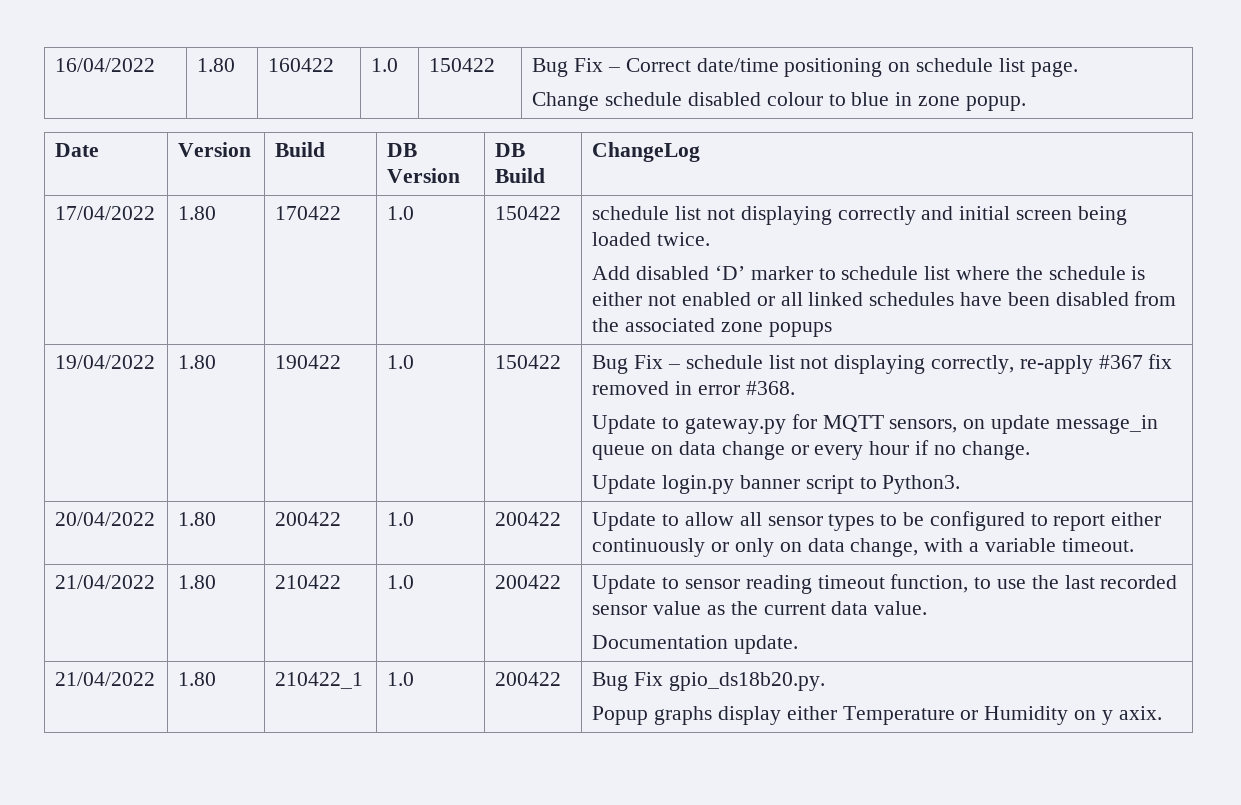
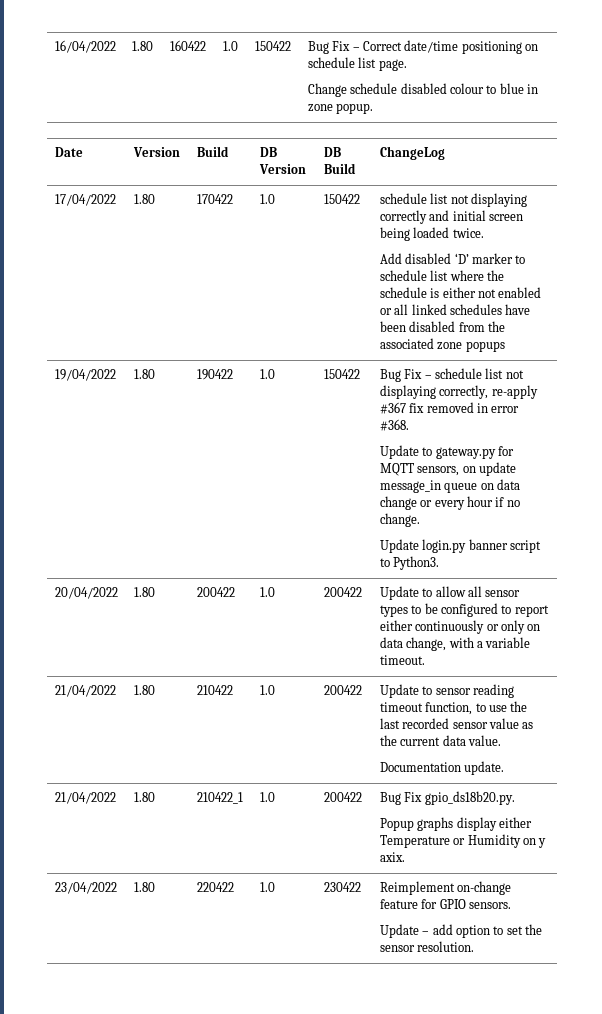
+ 23/04/2022 | 1.80 | 220422 | 1.0 | 230422 | Reimplement on-change feature for GPIO sensors.
+ Update – add option to set the sensor resolution.

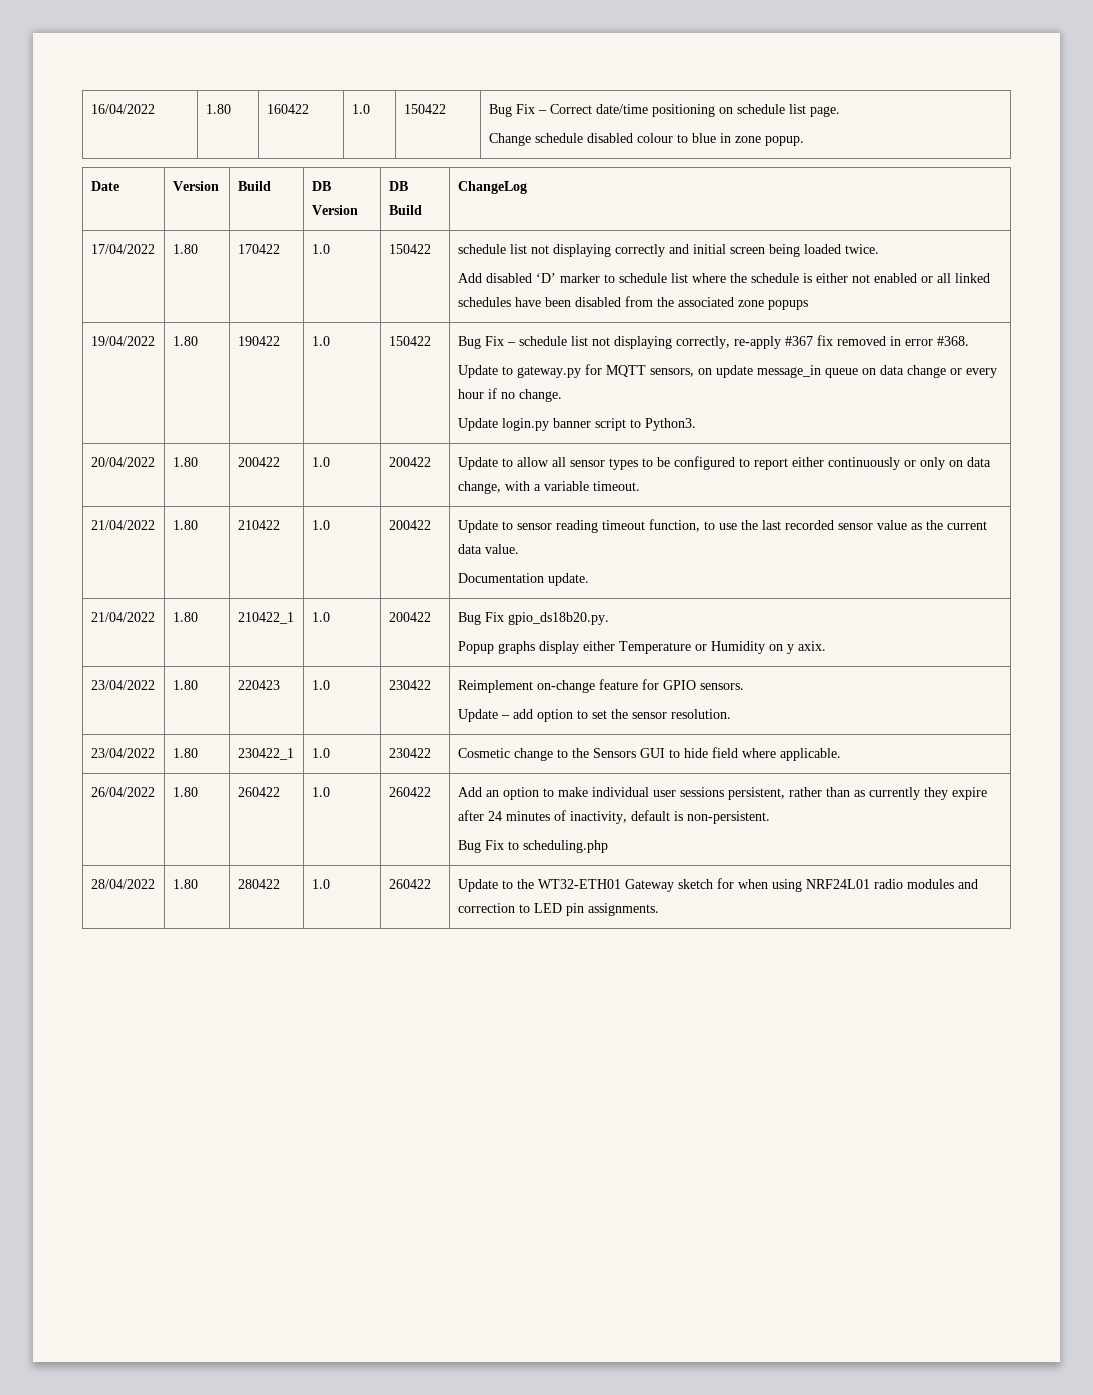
- 23/04/2022 | 1.80 | 220422 | 1.0 | 230422 | Reimplement on-change feature for GPIO sensors.
+ 23/04/2022 | 1.80 | 220423 | 1.0 | 230422 | Reimplement on-change feature for GPIO sensors.
+ 23/04/2022 | 1.80 | 230422_1 | 1.0 | 230422 | Cosmetic change to the Sensors GUI to hide field where applicable.
+ 26/04/2022 | 1.80 | 260422 | 1.0 | 260422 | Add an option to make individual user sessions persistent, rather than as currently they expire after 24 minutes of inactivity, default is non-persistent.
+ Bug Fix to scheduling.php
+ 28/04/2022 | 1.80 | 280422 | 1.0 | 260422 | Update to the WT32-ETH01 Gateway sketch for when using NRF24L01 radio modules and correction to LED pin assignments.

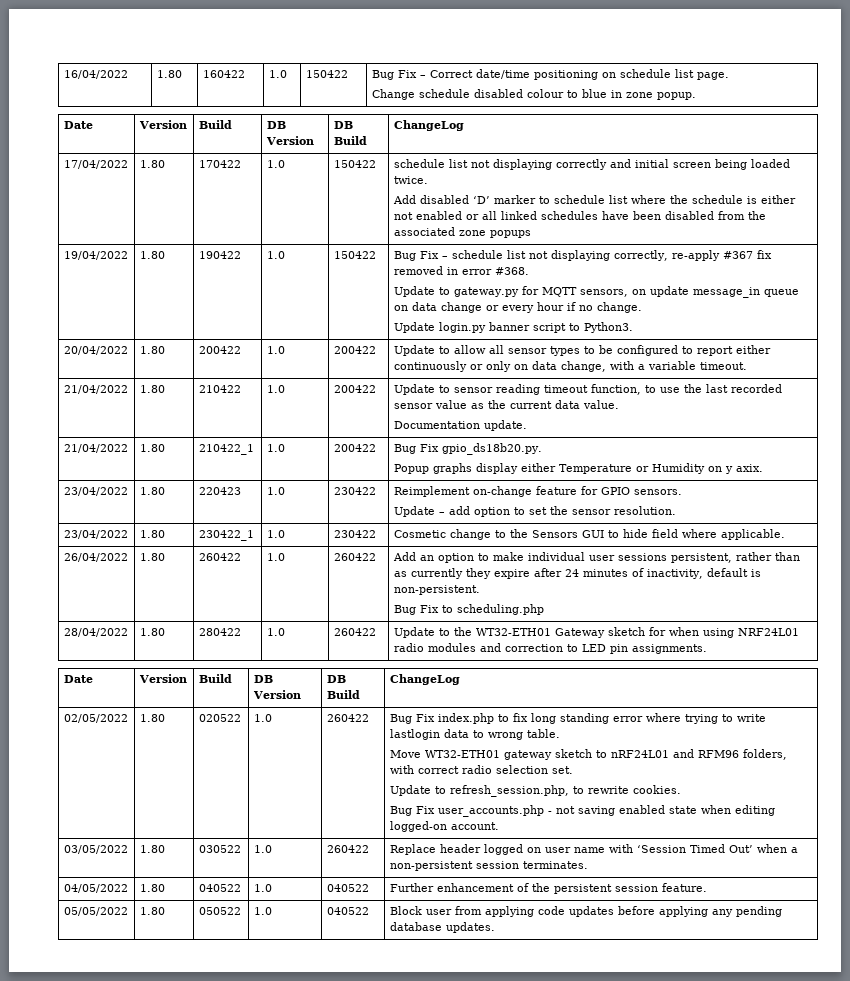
  28/04/2022 | 1.80 | 280422 | 1.0 | 260422 | Update to the WT32-ETH01 Gateway sketch for when using NRF24L01 radio modules and correction to LED pin assignments.
+ Date | Version | Build | DB Version | DB Build | ChangeLog
+ 02/05/2022 | 1.80 | 020522 | 1.0 | 260422 | Bug Fix index.php to fix long standing error where trying to write lastlogin data to wrong table.
+ Move WT32-ETH01 gateway sketch to nRF24L01 and RFM96 folders, with correct radio selection set.
+ Update to refresh_session.php, to rewrite cookies.
+ Bug Fix user_accounts.php - not saving enabled state when editing logged-on account.
+ 03/05/2022 | 1.80 | 030522 | 1.0 | 260422 | Replace header logged on user name with ‘Session Timed Out’ when a non-persistent session terminates.
+ 04/05/2022 | 1.80 | 040522 | 1.0 | 040522 | Further enhancement of the persistent session feature.
+ 05/05/2022 | 1.80 | 050522 | 1.0 | 040522 | Block user from applying code updates before applying any pending database updates.

